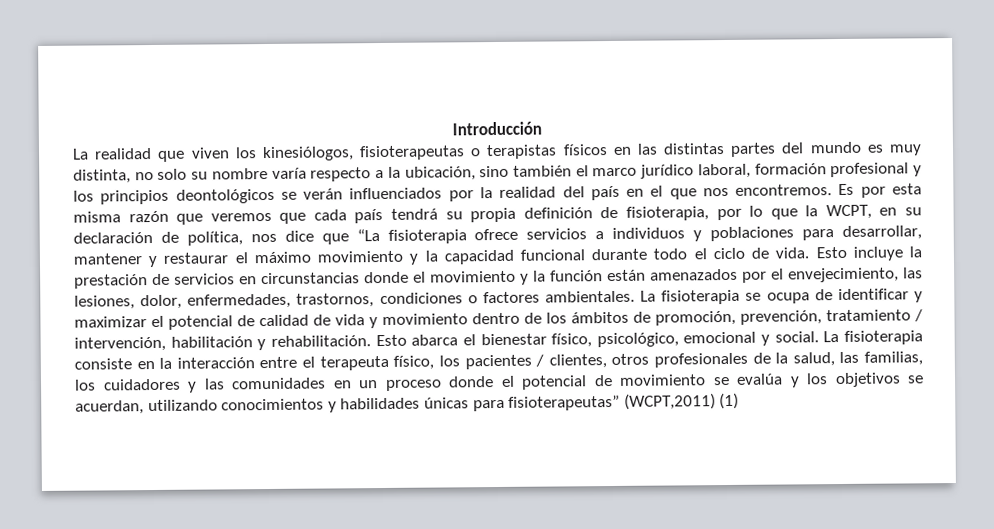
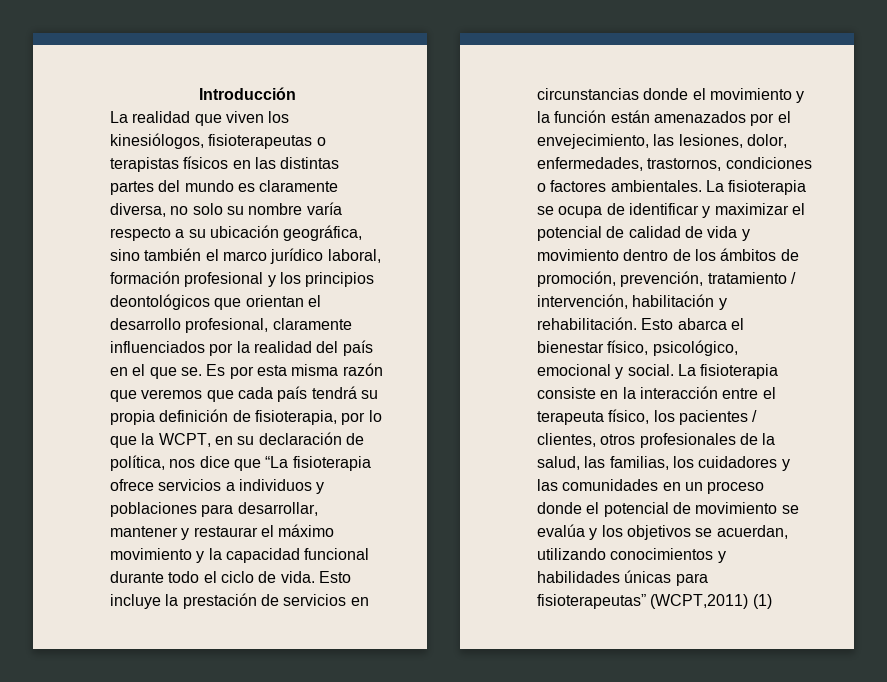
- La realidad que viven los kinesiólogos, fisioterapeutas o terapistas físicos en las distintas partes del mundo es muy distinta, no solo su nombre varía respecto a la ubicación, sino también el marco jurídico laboral, formación profesional y los principios deontológicos se verán influenciados por la realidad del país en el que nos encontremos.
+ La realidad que viven los kinesiólogos, fisioterapeutas o terapistas físicos en las distintas partes del mundo es claramente diversa, no solo su nombre varía respecto a su ubicación geográfica, sino también el marco jurídico laboral, formación profesional y los principios deontológicos que orientan el desarrollo profesional, claramente influenciados por la realidad del país en el que se.

